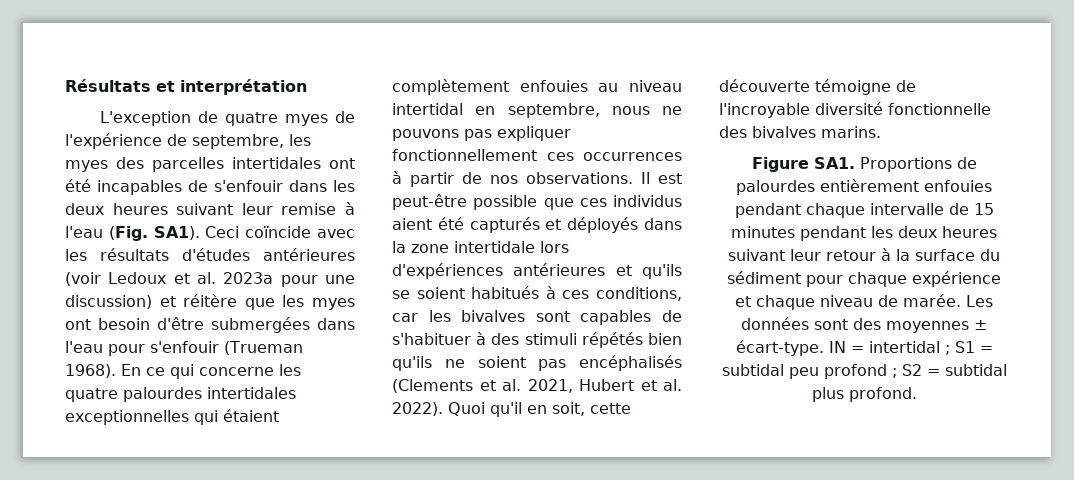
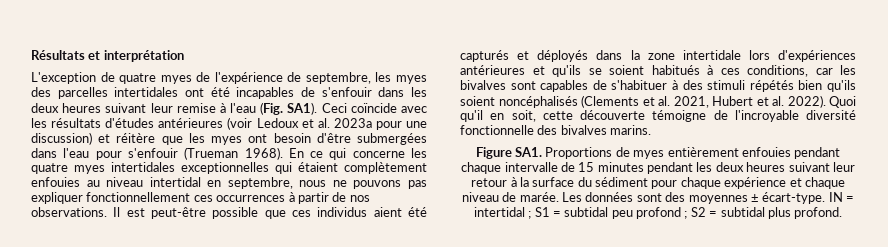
- En ce qui concerne les quatre palourdes intertidales exceptionnelles qui étaient complètement enfouies au niveau intertidal en septembre, nous ne pouvons pas expliquer fonctionnellement ces occurrences à partir de nos observations.
+ En ce qui concerne les quatre myes intertidales exceptionnelles qui étaient complètement enfouies au niveau intertidal en septembre, nous ne pouvons pas expliquer fonctionnellement ces occurrences à partir de nos observations.
- Il est peut-être possible que ces individus aient été capturés et déployés dans la zone intertidale lors d'expériences antérieures et qu'ils se soient habitués à ces conditions, car les bivalves sont capables de s'habituer à des stimuli répétés bien qu'ils ne soient pas encéphalisés (Clements et al. 2021, Hubert et al. 2022).
+ Il est peut-être possible que ces individus aient été capturés et déployés dans la zone intertidale lors d'expériences antérieures et qu'ils se soient habitués à ces conditions, car les bivalves sont capables de s'habituer à des stimuli répétés bien qu'ils soient noncéphalisés (Clements et al. 2021, Hubert et al. 2022).
- Figure SA1. Proportions de palourdes entièrement enfouies pendant chaque intervalle de 15 minutes pendant les deux heures suivant leur retour à la surface du sédiment pour chaque expérience et chaque niveau de marée.
+ Figure SA1. Proportions de myes entièrement enfouies pendant chaque intervalle de 15 minutes pendant les deux heures suivant leur retour à la surface du sédiment pour chaque expérience et chaque niveau de marée.

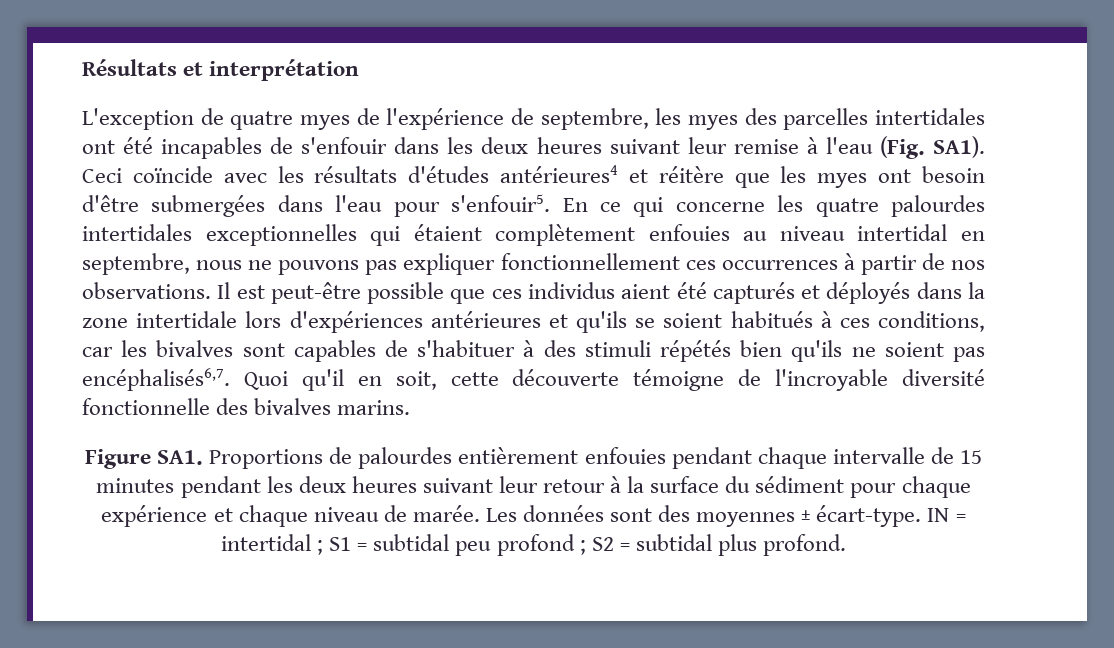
- Ceci coïncide avec les résultats d'études antérieures (voir Ledoux et al. 2023a pour une discussion) et réitère que les myes ont besoin d'être submergées dans l'eau pour s'enfouir (Trueman 1968).
+ Ceci coïncide avec les résultats d'études antérieures4 et réitère que les myes ont besoin d'être submergées dans l'eau pour s'enfouir5.
- En ce qui concerne les quatre myes intertidales exceptionnelles qui étaient complètement enfouies au niveau intertidal en septembre, nous ne pouvons pas expliquer fonctionnellement ces occurrences à partir de nos observations.
+ En ce qui concerne les quatre palourdes intertidales exceptionnelles qui étaient complètement enfouies au niveau intertidal en septembre, nous ne pouvons pas expliquer fonctionnellement ces occurrences à partir de nos observations.
- Il est peut-être possible que ces individus aient été capturés et déployés dans la zone intertidale lors d'expériences antérieures et qu'ils se soient habitués à ces conditions, car les bivalves sont capables de s'habituer à des stimuli répétés bien qu'ils soient noncéphalisés (Clements et al. 2021, Hubert et al. 2022).
+ Il est peut-être possible que ces individus aient été capturés et déployés dans la zone intertidale lors d'expériences antérieures et qu'ils se soient habitués à ces conditions, car les bivalves sont capables de s'habituer à des stimuli répétés bien qu'ils ne soient pas encéphalisés6,7.
- Figure SA1. Proportions de myes entièrement enfouies pendant chaque intervalle de 15 minutes pendant les deux heures suivant leur retour à la surface du sédiment pour chaque expérience et chaque niveau de marée.
+ Figure SA1. Proportions de palourdes entièrement enfouies pendant chaque intervalle de 15 minutes pendant les deux heures suivant leur retour à la surface du sédiment pour chaque expérience et chaque niveau de marée.

